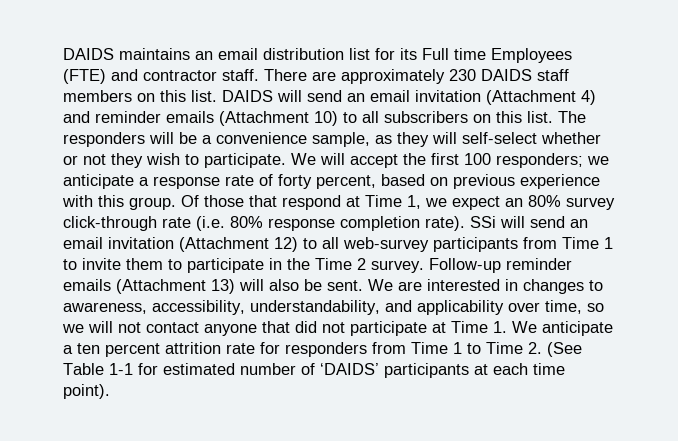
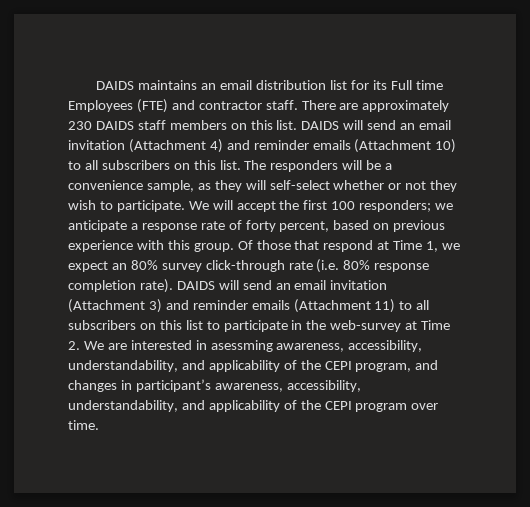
- SSi will send an email invitation (Attachment 12) to all web-survey participants from Time 1 to invite them to participate in the Time 2 survey. Follow-up reminder emails (Attachment 13) will also be sent. We are interested in changes to awareness, accessibility, understandability, and applicability over time, so we will not contact anyone that did not participate at Time 1. We anticipate a ten percent attrition rate for responders from Time 1 to Time 2. (See Table 1-1 for estimated number of ‘DAIDS’ participants at each time point).
+ DAIDS will send an email invitation (Attachment 3) and reminder emails (Attachment 11) to all subscribers on this list to participate in the web-survey at Time 2. We are interested in asessming awareness, accessibility, understandability, and applicability of the CEPI program, and changes in participant’s awareness, accessibility, understandability, and applicability of the CEPI program over time.

